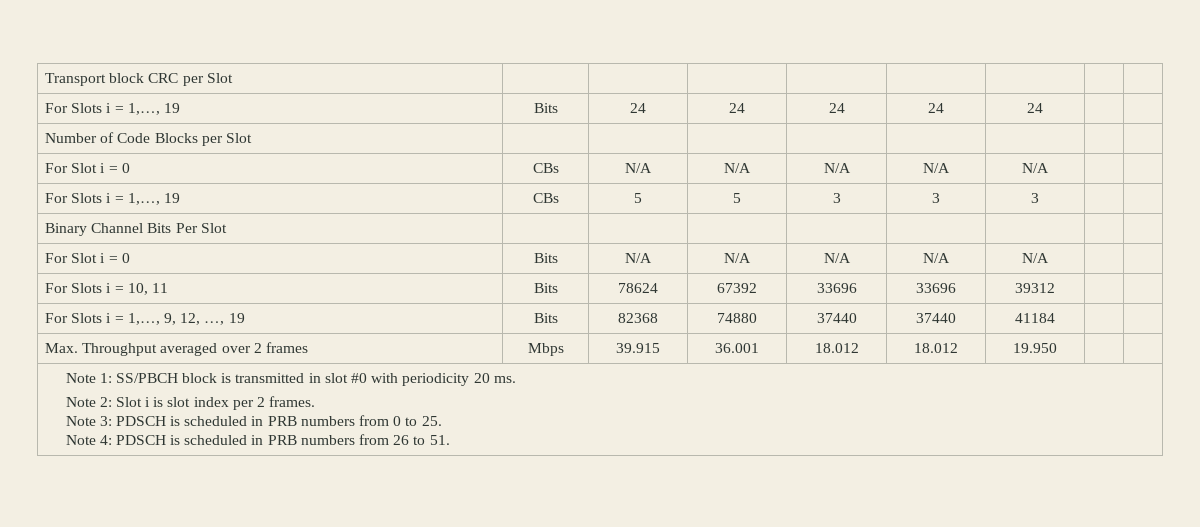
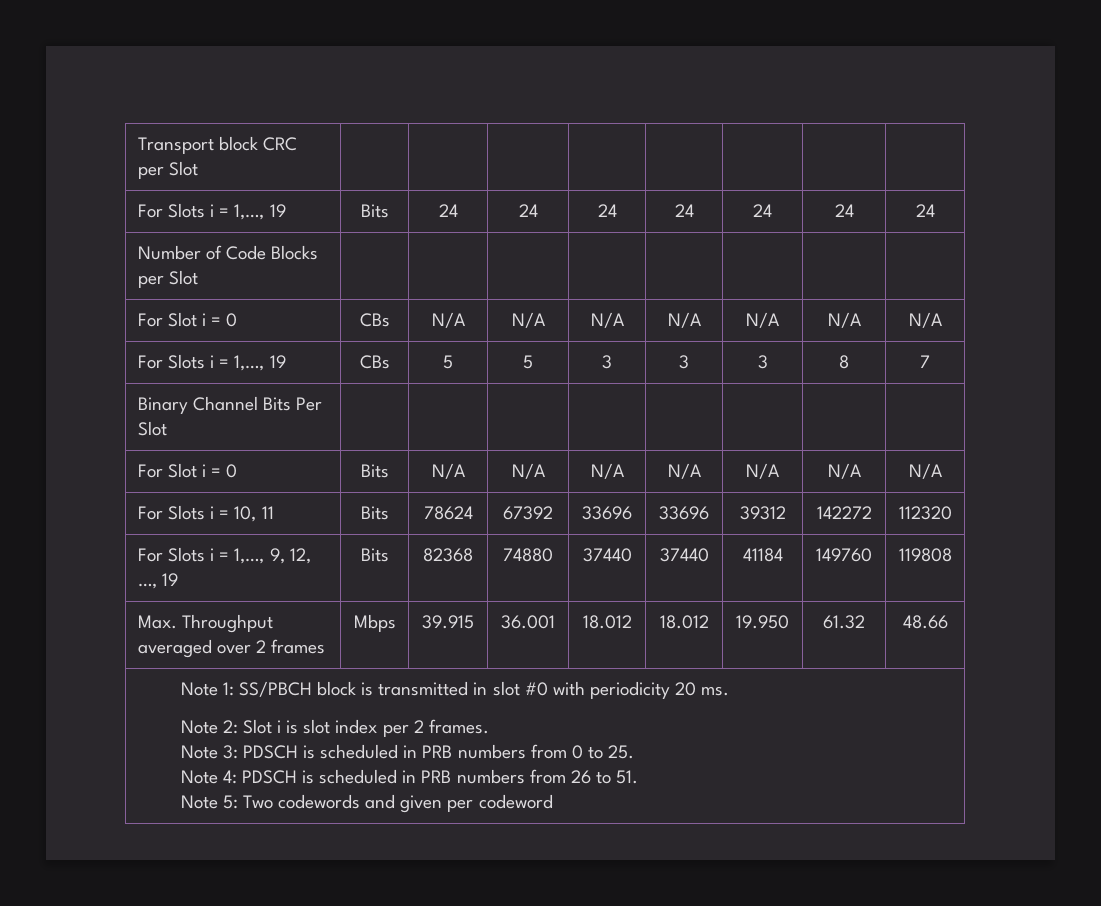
- For Slots i = 1,…, 19 | Bits | 24 | 24 | 24 | 24 | 24 | |
+ For Slots i = 1,…, 19 | Bits | 24 | 24 | 24 | 24 | 24 | 24 | 24
- For Slot i = 0 | CBs | N/A | N/A | N/A | N/A | N/A | |
+ For Slot i = 0 | CBs | N/A | N/A | N/A | N/A | N/A | N/A | N/A
- For Slots i = 1,…, 19 | CBs | 5 | 5 | 3 | 3 | 3 | |
+ For Slots i = 1,…, 19 | CBs | 5 | 5 | 3 | 3 | 3 | 8 | 7
- For Slot i = 0 | Bits | N/A | N/A | N/A | N/A | N/A | |
+ For Slot i = 0 | Bits | N/A | N/A | N/A | N/A | N/A | N/A | N/A
- For Slots i = 10, 11 | Bits | 78624 | 67392 | 33696 | 33696 | 39312 | |
+ For Slots i = 10, 11 | Bits | 78624 | 67392 | 33696 | 33696 | 39312 | 142272 | 112320
- For Slots i = 1,…, 9, 12, …, 19 | Bits | 82368 | 74880 | 37440 | 37440 | 41184 | |
+ For Slots i = 1,…, 9, 12, …, 19 | Bits | 82368 | 74880 | 37440 | 37440 | 41184 | 149760 | 119808
- Max. Throughput averaged over 2 frames | Mbps | 39.915 | 36.001 | 18.012 | 18.012 | 19.950 | |
+ Max. Throughput averaged over 2 frames | Mbps | 39.915 | 36.001 | 18.012 | 18.012 | 19.950 | 61.32 | 48.66
+ Note 5: Two codewords and given per codeword

